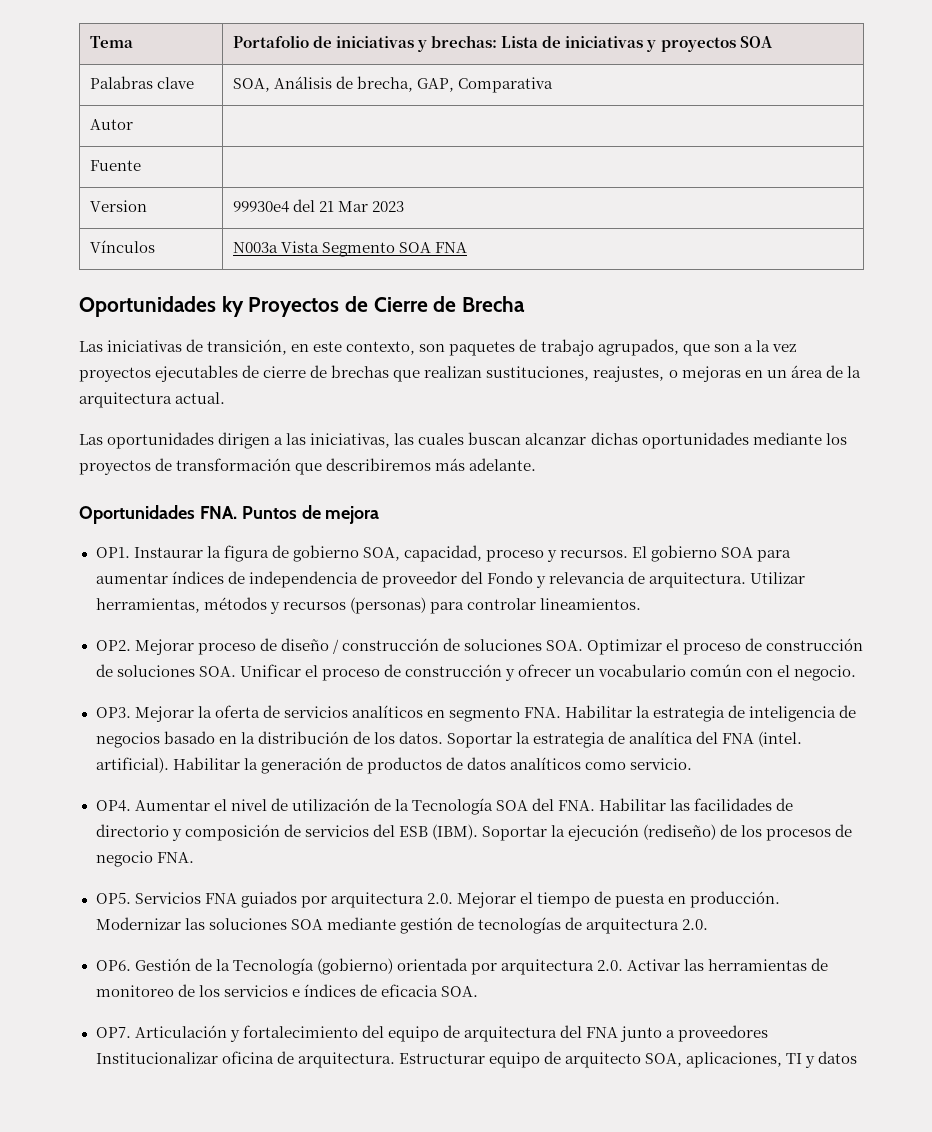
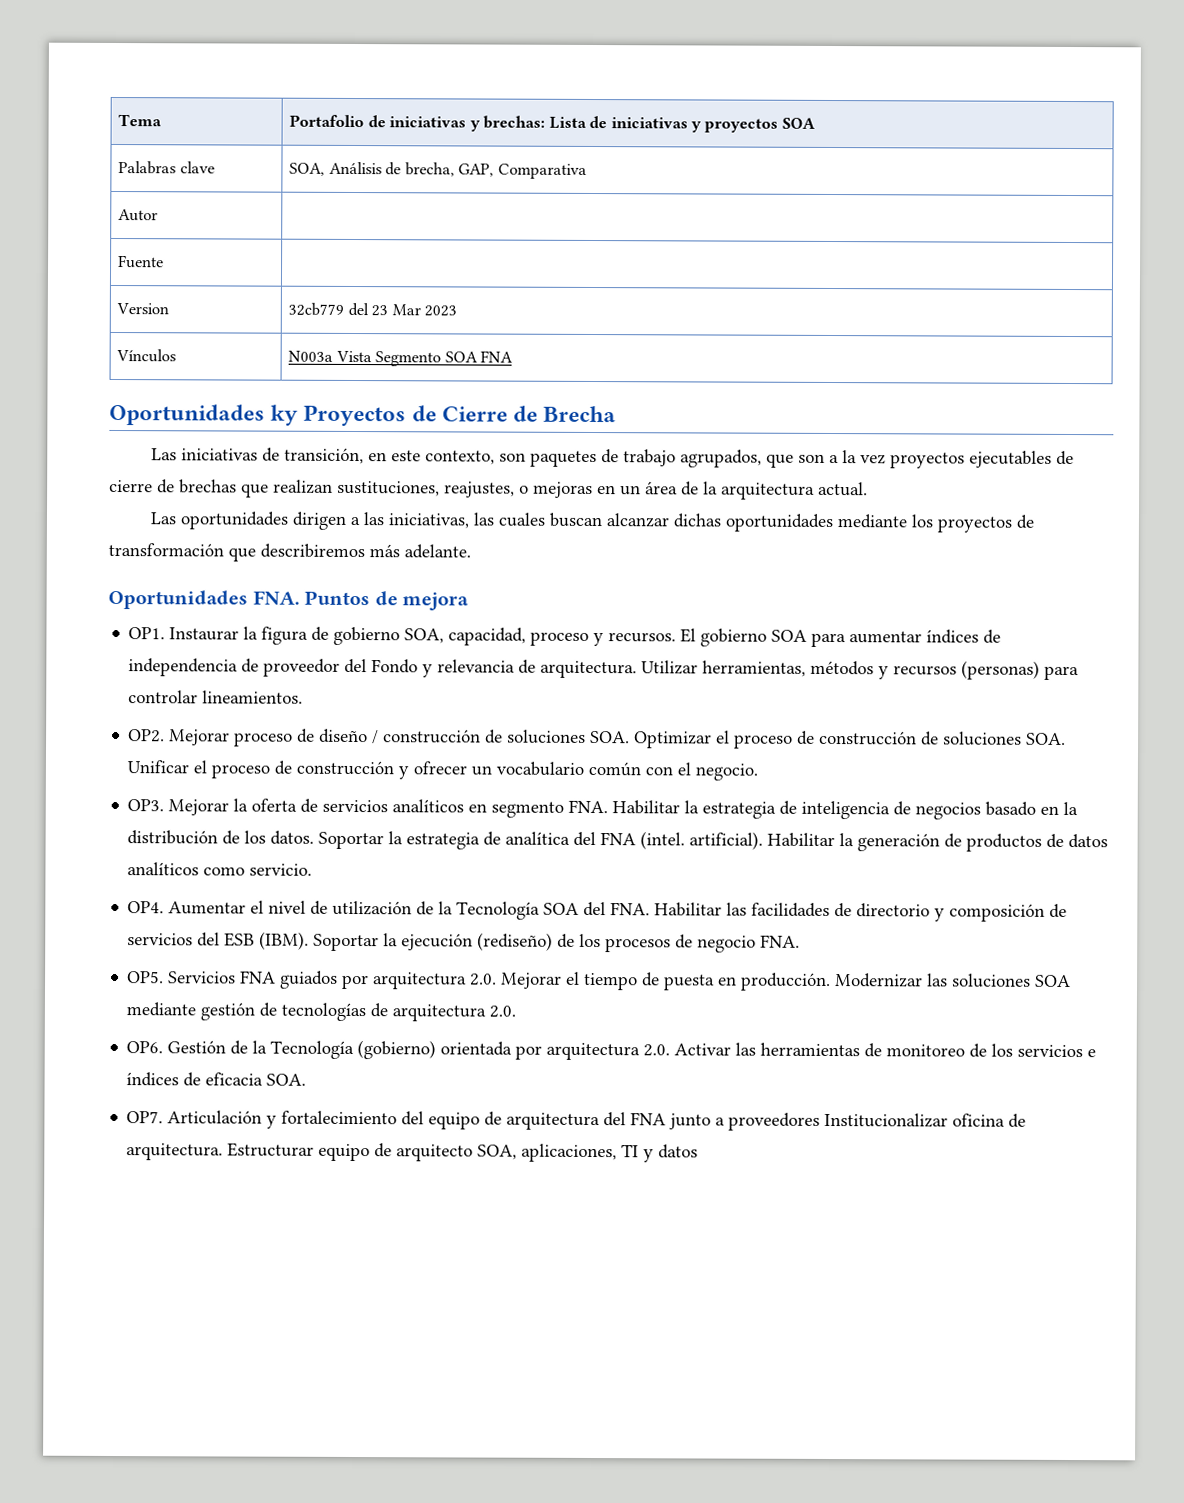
- Version | 99930e4 del 21 Mar 2023
+ Version | 32cb779 del 23 Mar 2023

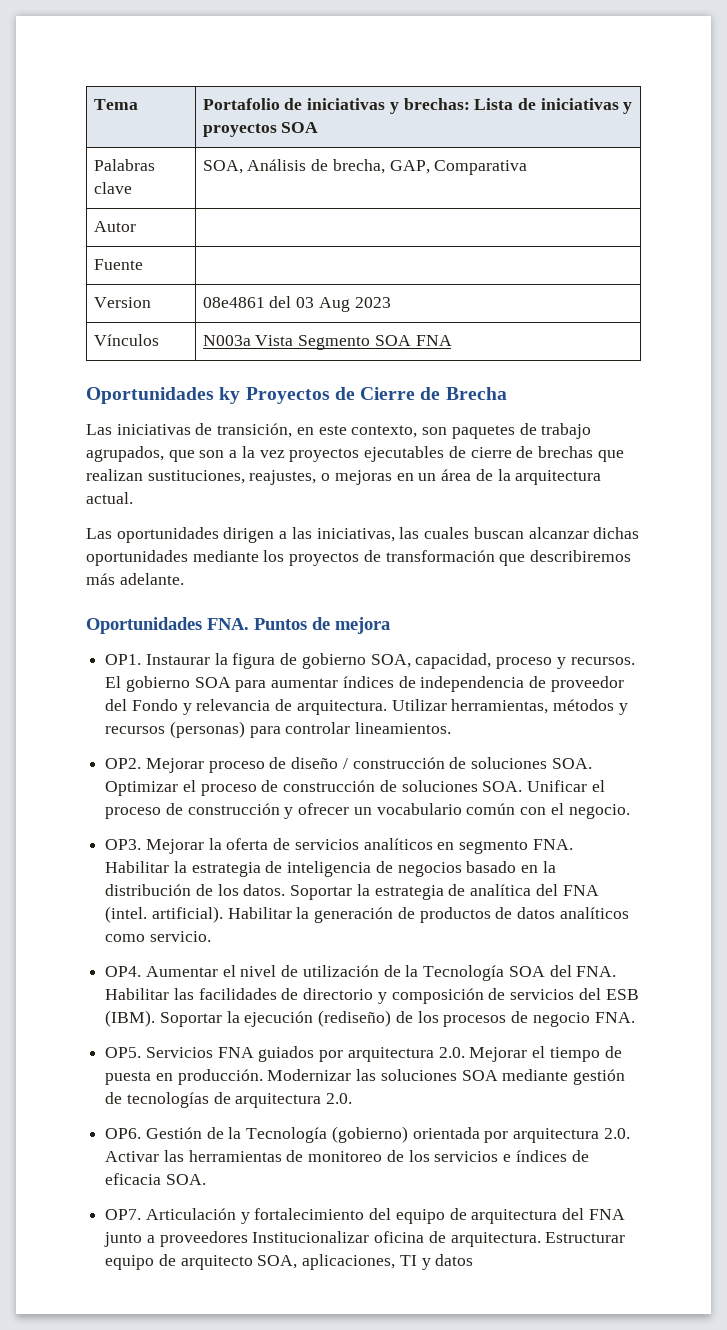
- Version | 32cb779 del 23 Mar 2023
+ Version | 08e4861 del 03 Aug 2023

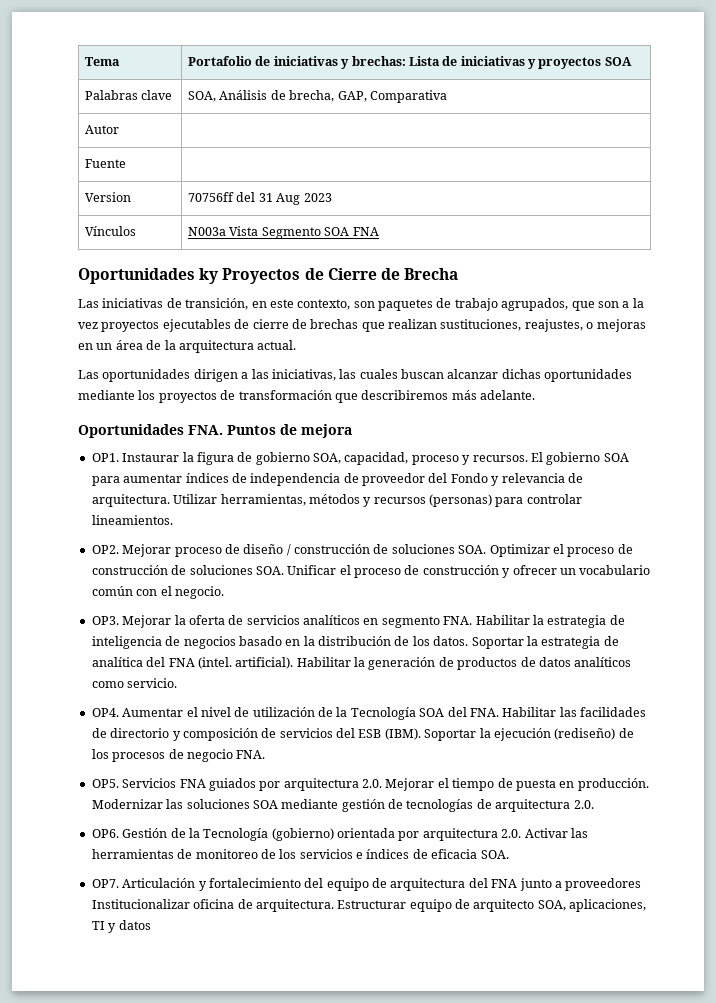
- Version | 08e4861 del 03 Aug 2023
+ Version | 70756ff del 31 Aug 2023

